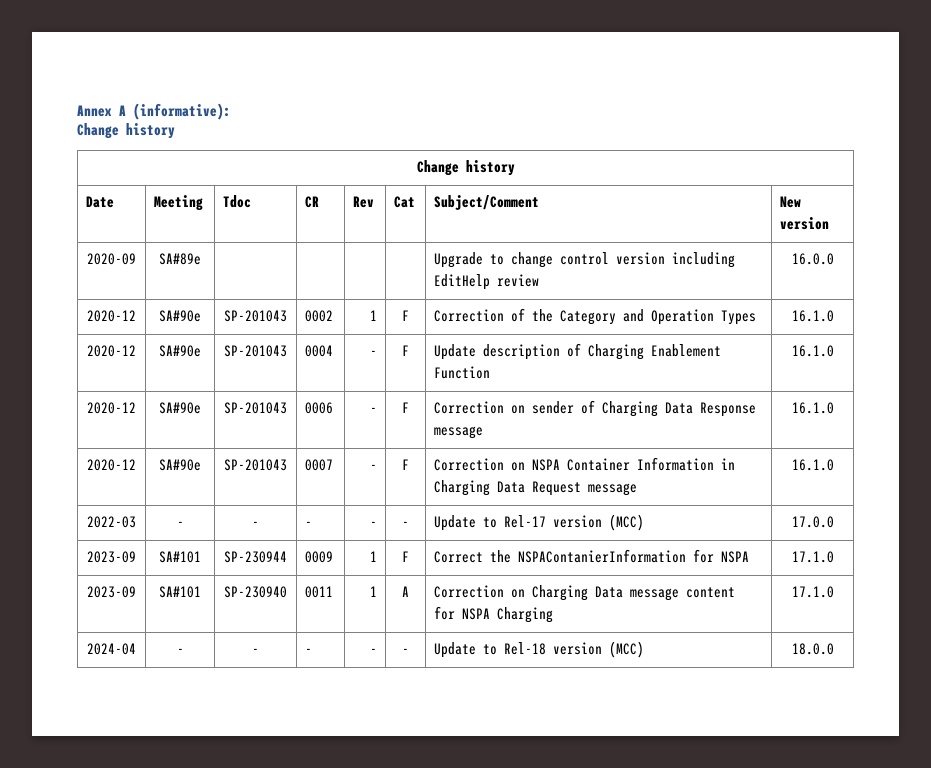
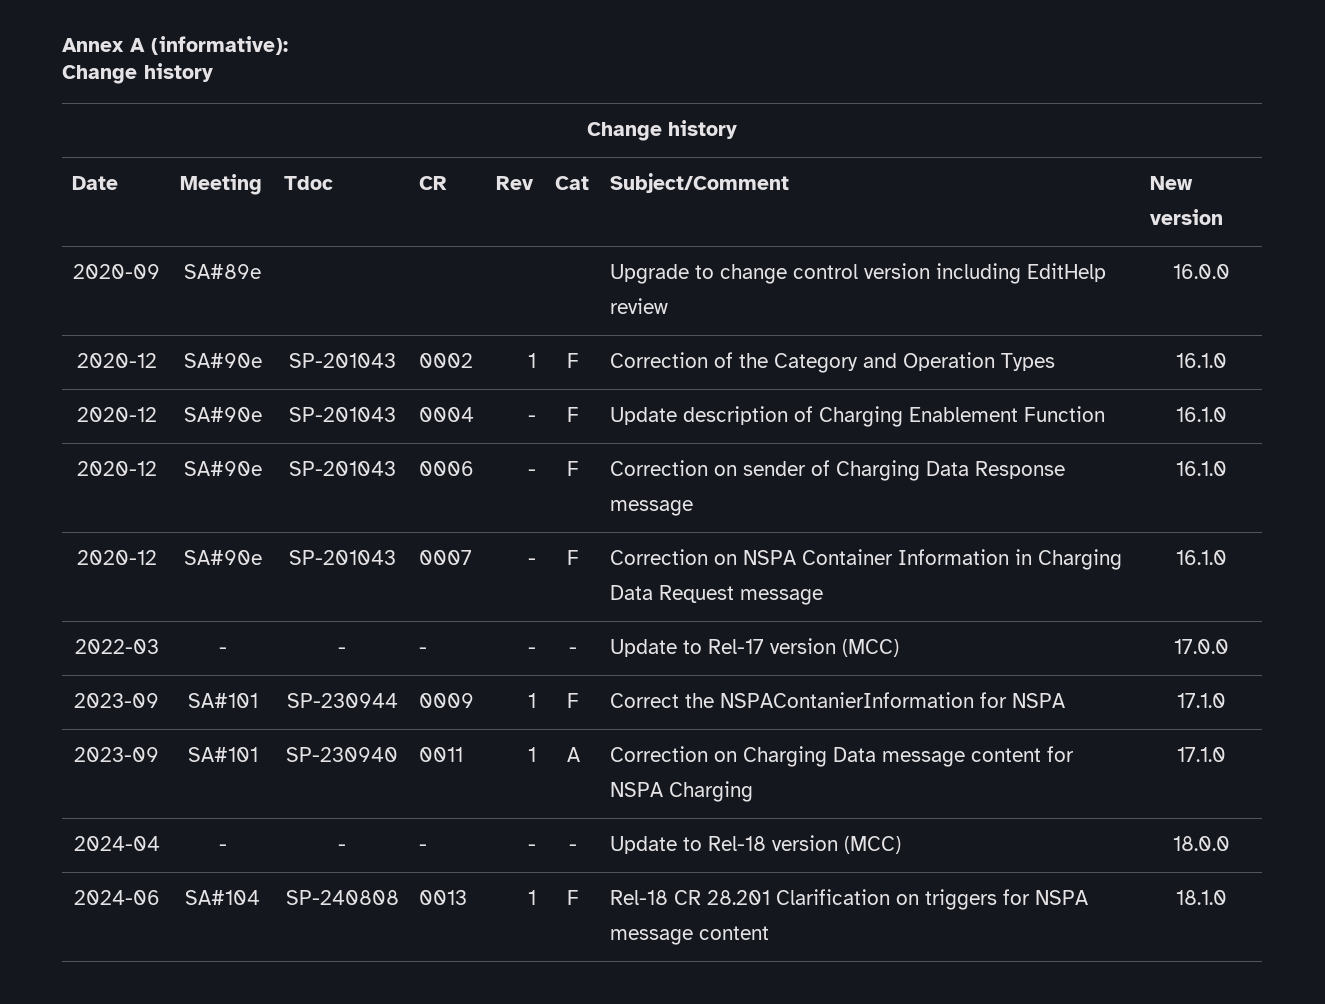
+ 2024-06 | SA#104 | SP-240808 | 0013 | 1 | F | Rel-18 CR 28.201 Clarification on triggers for NSPA message content | 18.1.0

